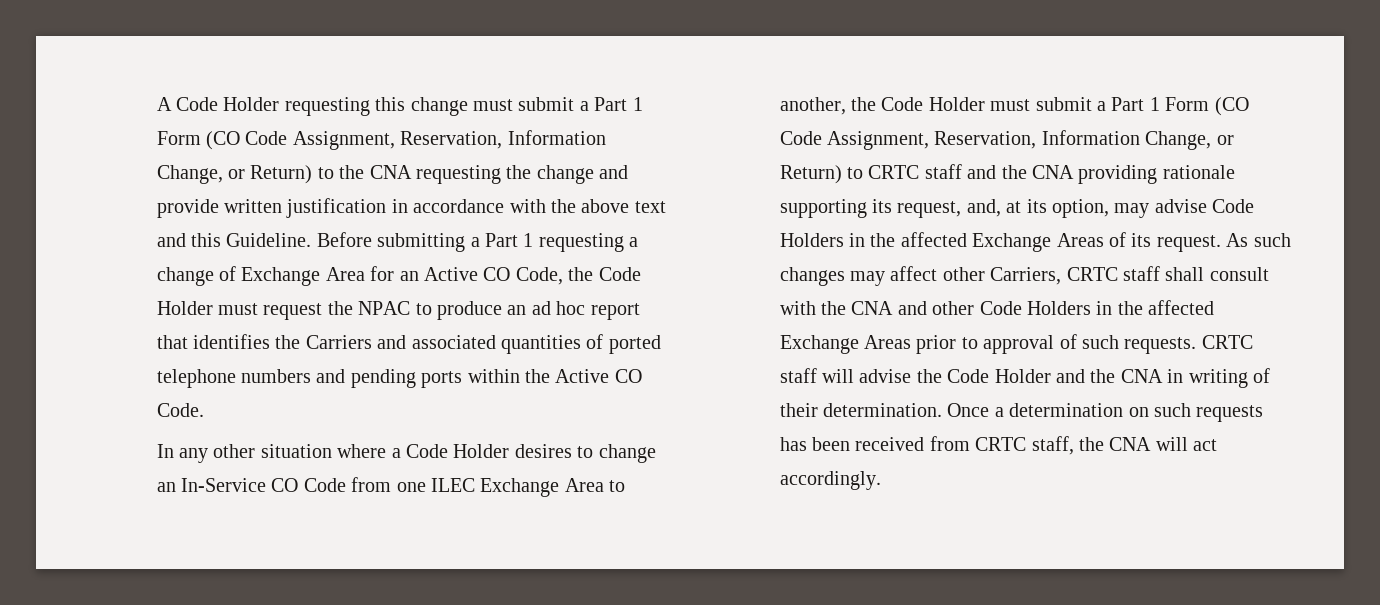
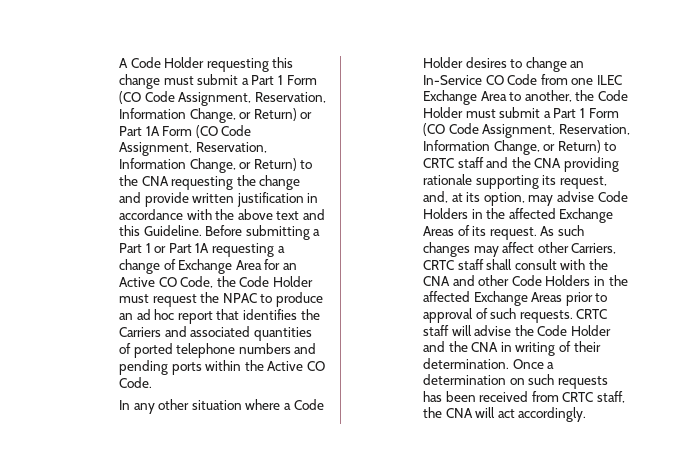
- A Code Holder requesting this change must submit a Part 1 Form (CO Code Assignment, Reservation, Information Change, or Return) to the CNA requesting the change and provide written justification in accordance with the above text and this Guideline.
+ A Code Holder requesting this change must submit a Part 1 Form (CO Code Assignment, Reservation, Information Change, or Return) or Part 1A Form (CO Code Assignment, Reservation, Information Change, or Return) to the CNA requesting the change and provide written justification in accordance with the above text and this Guideline.
- Before submitting a Part 1 requesting a change of Exchange Area for an Active CO Code, the Code Holder must request the NPAC to produce an ad hoc report that identifies the Carriers and associated quantities of ported telephone numbers and pending ports within the Active CO Code.
+ Before submitting a Part 1 or Part 1A requesting a change of Exchange Area for an Active CO Code, the Code Holder must request the NPAC to produce an ad hoc report that identifies the Carriers and associated quantities of ported telephone numbers and pending ports within the Active CO Code.

